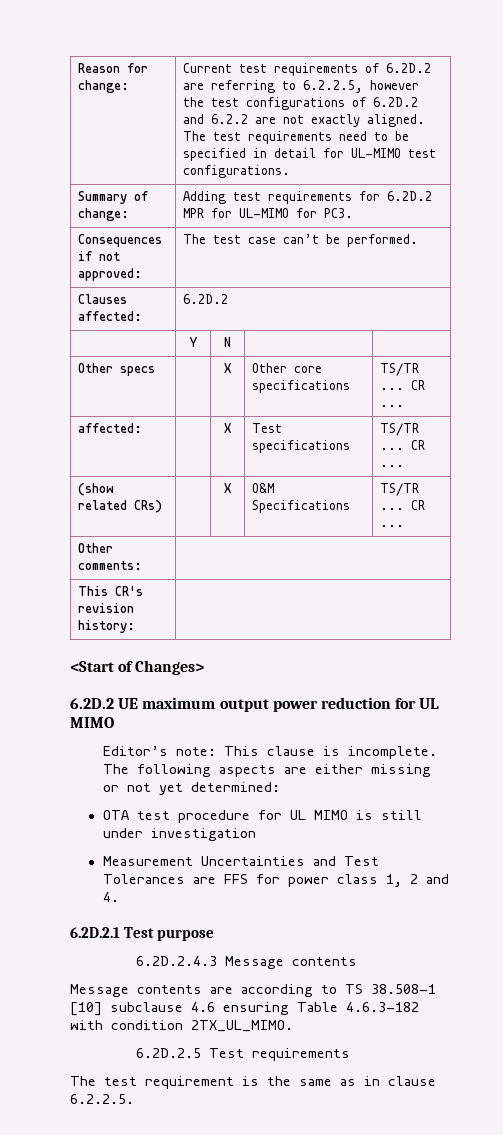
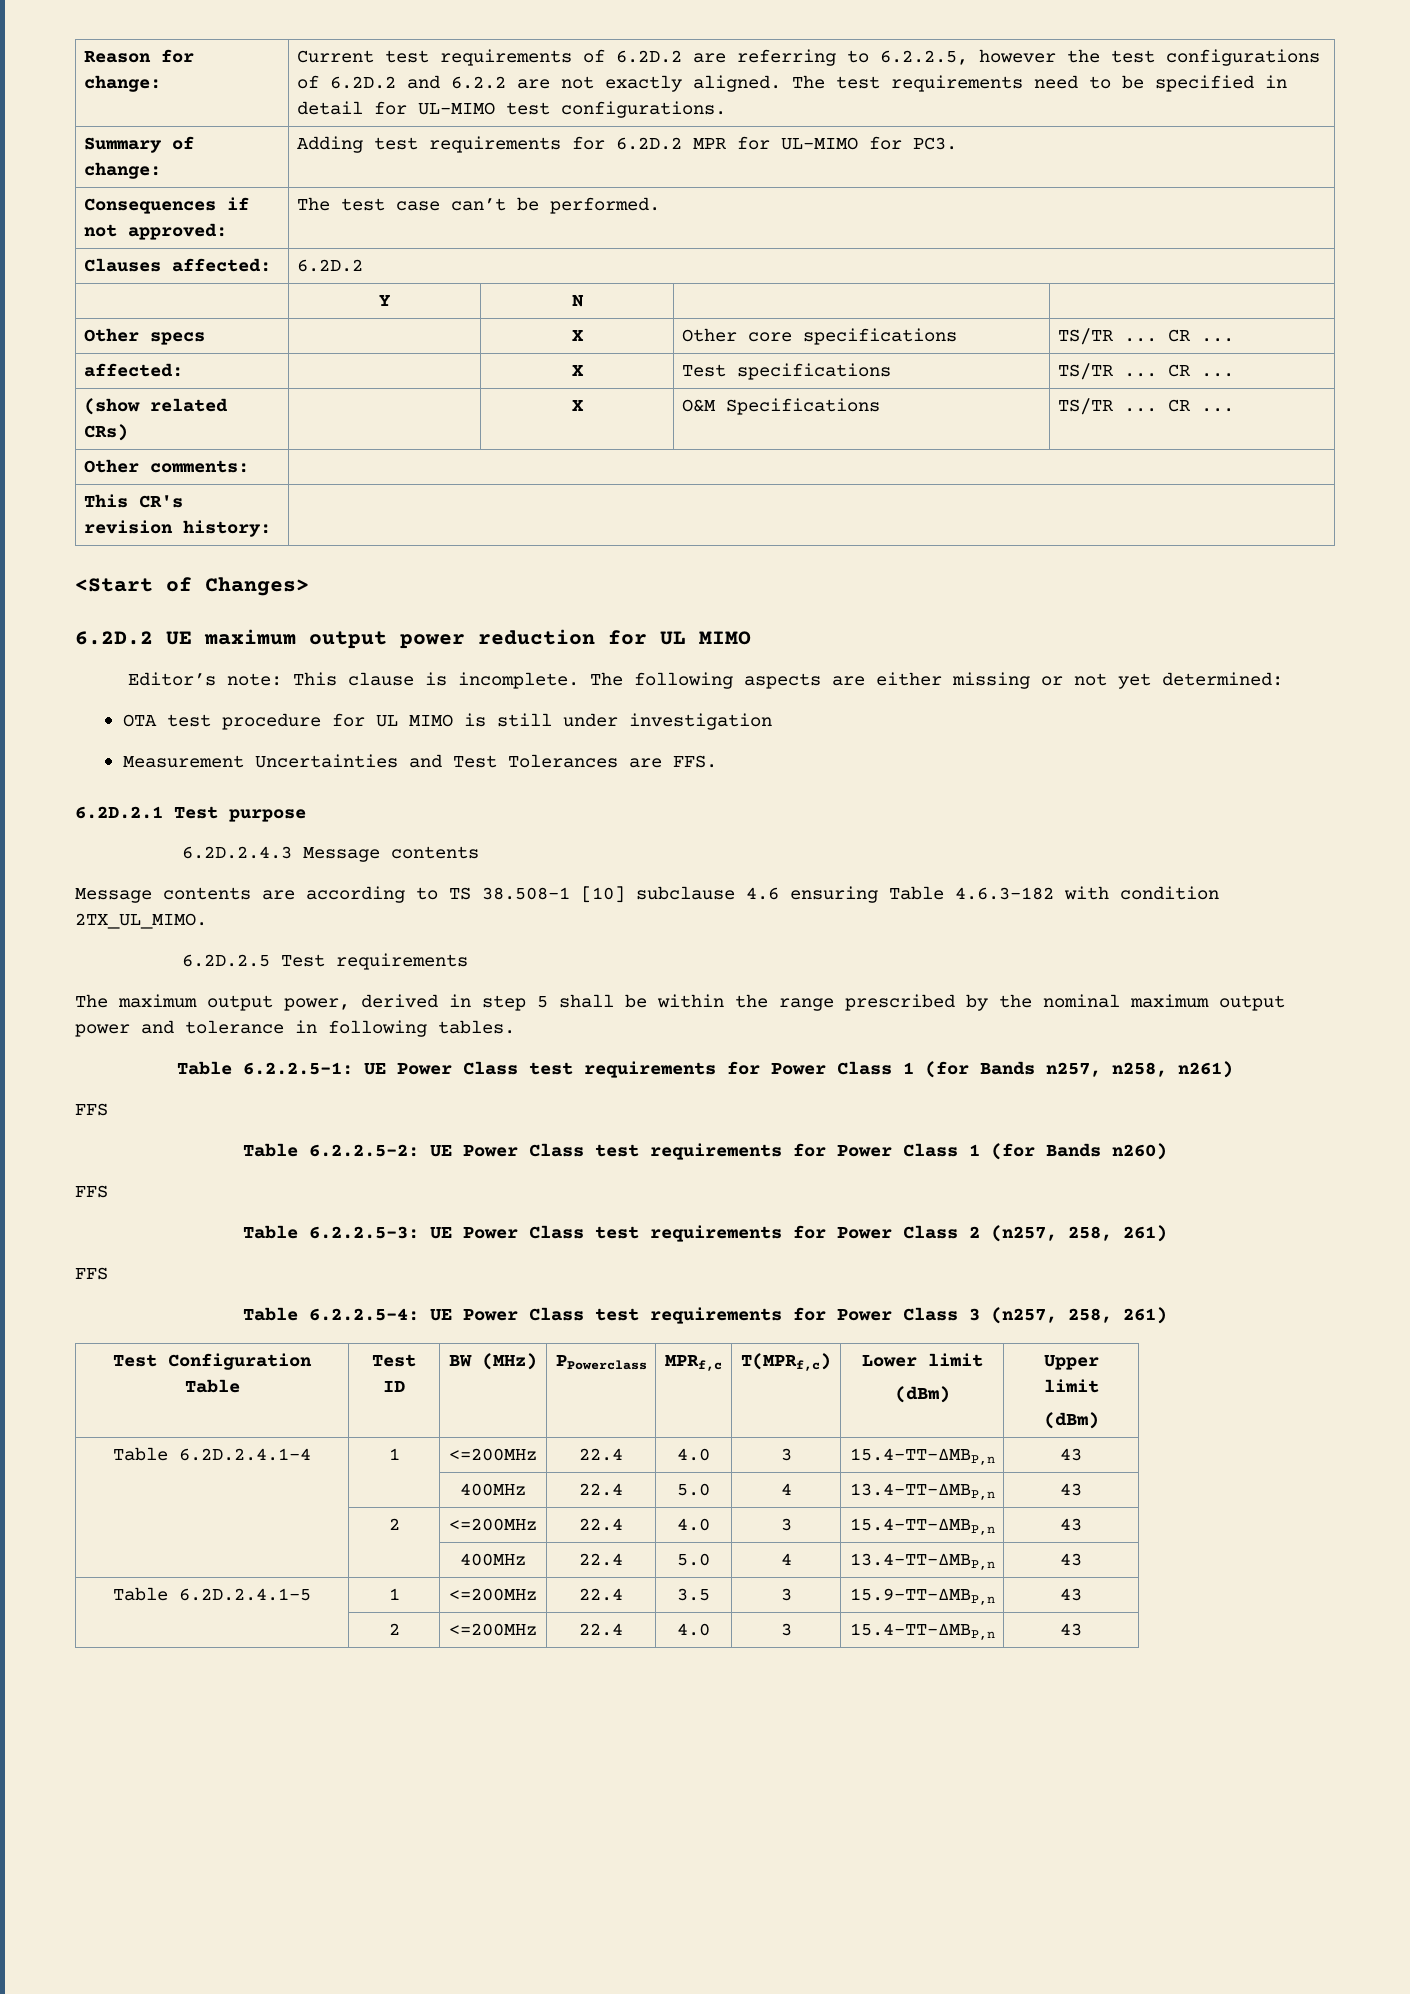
- Measurement Uncertainties and Test Tolerances are FFS for power class 1, 2 and 4.
+ Measurement Uncertainties and Test Tolerances are FFS.
- The test requirement is the same as in clause 6.2.2.5.
+ The maximum output power, derived in step 5 shall be within the range prescribed by the nominal maximum output power and tolerance in following tables.
+ Table 6.2.2.5-1: UE Power Class test requirements for Power Class 1 (for Bands n257, n258, n261)
+ FFS
+ Table 6.2.2.5-2: UE Power Class test requirements for Power Class 1 (for Bands n260)
+ FFS
+ Table 6.2.2.5-3: UE Power Class test requirements for Power Class 2 (n257, 258, 261)
+ FFS
+ Table 6.2.2.5-4: UE Power Class test requirements for Power Class 3 (n257, 258, 261)
+ Test Configuration Table | Test ID | BW (MHz) | PPowerclass | MPRf,c | T(MPRf,c) | Lower limit
+ (dBm) | Upper limit
+ (dBm)
+ Table 6.2D.2.4.1-4 | 1 | <=200MHz | 22.4 | 4.0 | 3 | 15.4-TT-ΔMBP,n | 43
+ | | 400MHz | 22.4 | 5.0 | 4 | 13.4-TT-ΔMBP,n | 43
+ | 2 | <=200MHz | 22.4 | 4.0 | 3 | 15.4-TT-ΔMBP,n | 43
+ | | 400MHz | 22.4 | 5.0 | 4 | 13.4-TT-ΔMBP,n | 43
+ Table 6.2D.2.4.1-5 | 1 | <=200MHz | 22.4 | 3.5 | 3 | 15.9-TT-ΔMBP,n | 43
+ | 2 | <=200MHz | 22.4 | 4.0 | 3 | 15.4-TT-ΔMBP,n | 43

